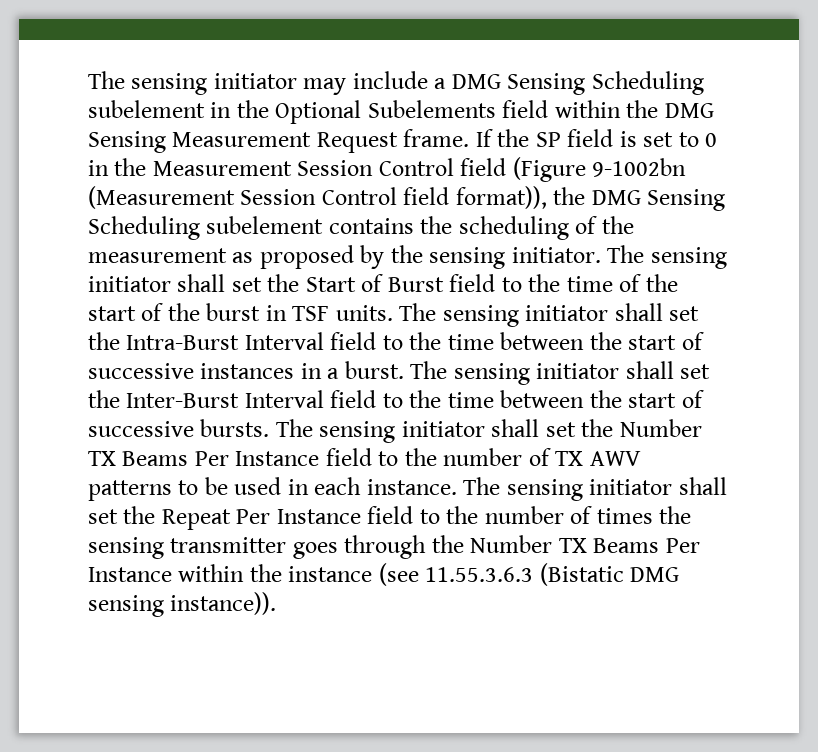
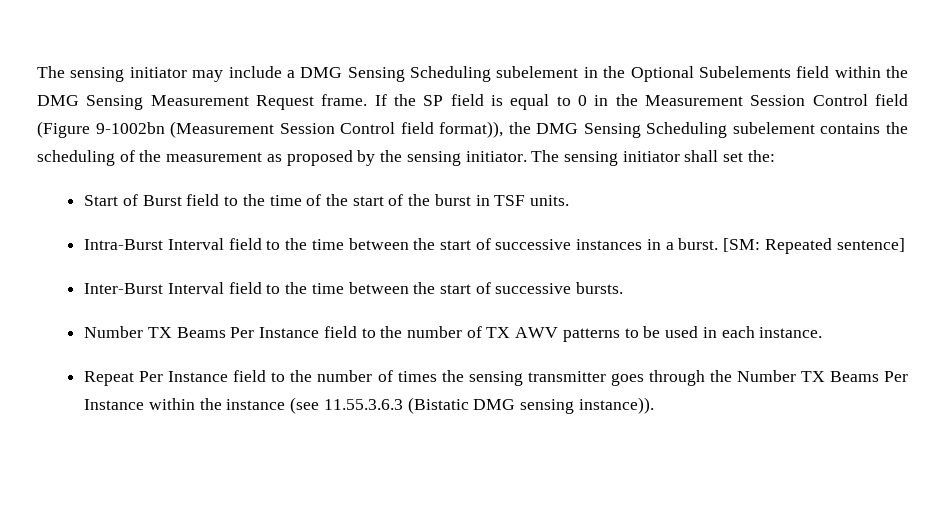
- If the SP field is set to 0 in the Measurement Session Control field (Figure 9-1002bn (Measurement Session Control field format)), the DMG Sensing Scheduling subelement contains the scheduling of the measurement as proposed by the sensing initiator.
+ If the SP field is equal to 0 in the Measurement Session Control field (Figure 9-1002bn (Measurement Session Control field format)), the DMG Sensing Scheduling subelement contains the scheduling of the measurement as proposed by the sensing initiator.
- The sensing initiator shall set the Start of Burst field to the time of the start of the burst in TSF units. The sensing initiator shall set the Intra-Burst Interval field to the time between the start of successive instances in a burst.
+ The sensing initiator shall set the:
+ Start of Burst field to the time of the start of the burst in TSF units.
+ Intra-Burst Interval field to the time between the start of successive instances in a burst.
- The sensing initiator shall set the Inter-Burst Interval field to the time between the start of successive bursts. The sensing initiator shall set the Number TX Beams Per Instance field to the number of TX AWV patterns to be used in each instance. The sensing initiator shall set the Repeat Per Instance field to the number of times the sensing transmitter goes through the Number TX Beams Per Instance within the instance (see 11.55.3.6.3 (Bistatic DMG sensing instance)).
+ [SM: Repeated sentence]
+ Inter-Burst Interval field to the time between the start of successive bursts.
+ Number TX Beams Per Instance field to the number of TX AWV patterns to be used in each instance.
+ Repeat Per Instance field to the number of times the sensing transmitter goes through the Number TX Beams Per Instance within the instance (see 11.55.3.6.3 (Bistatic DMG sensing instance)).

